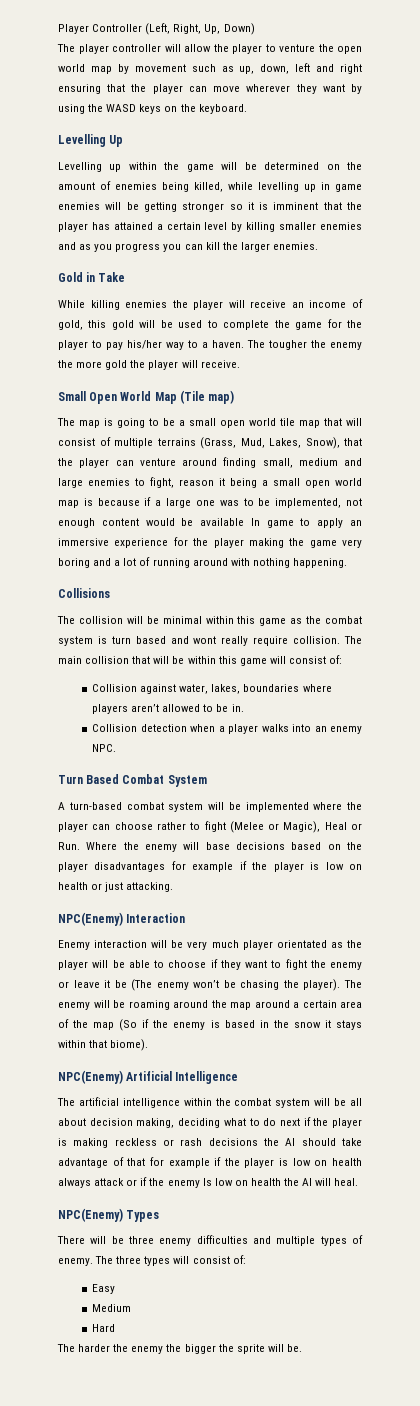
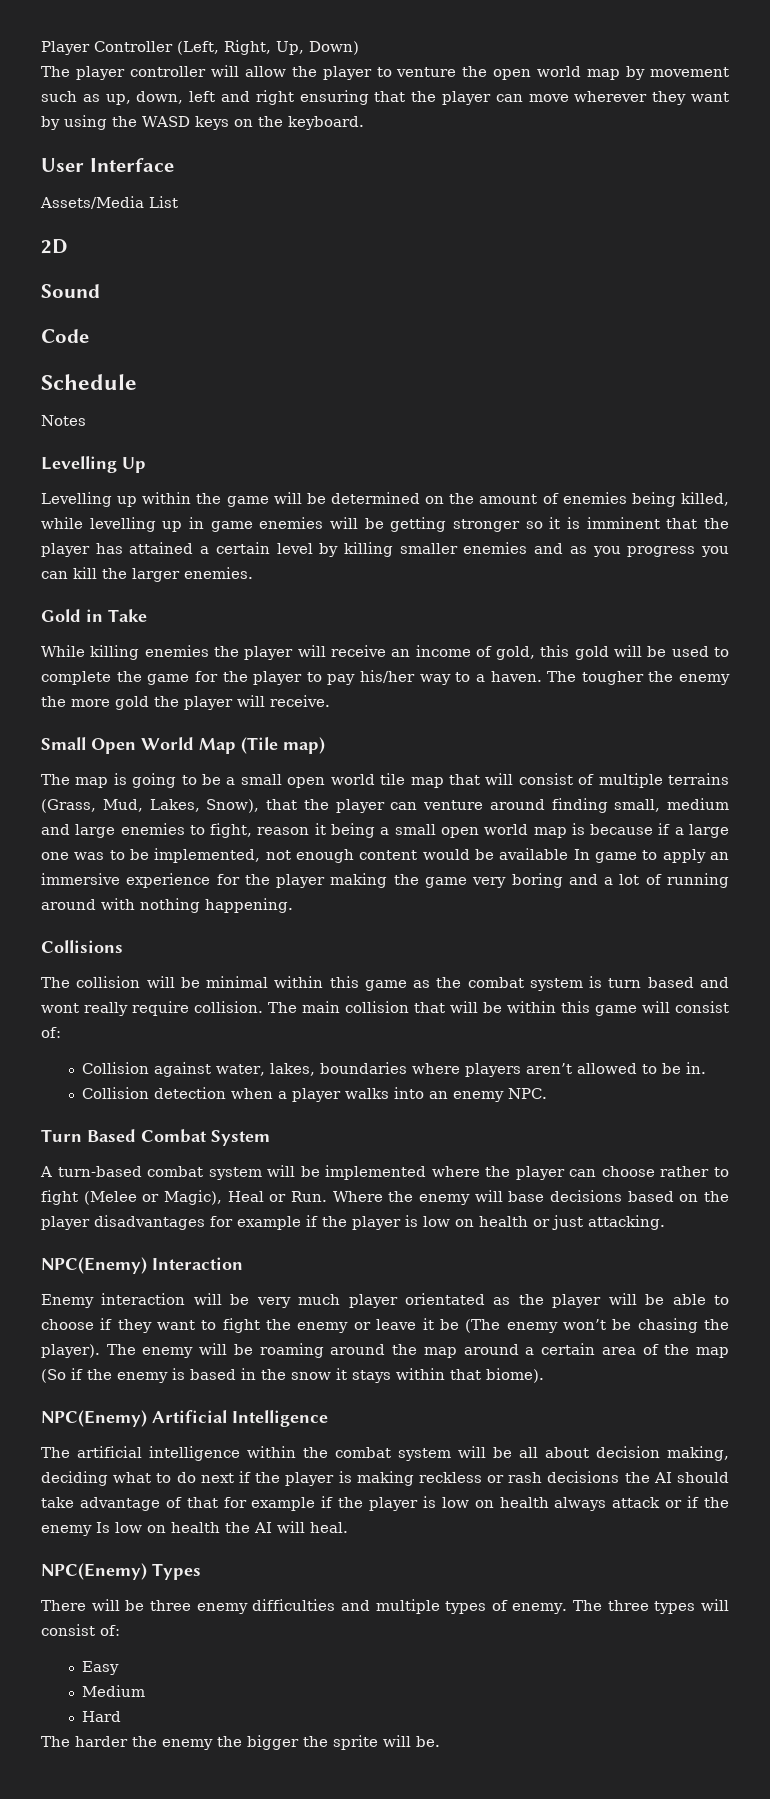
+ User Interface
+ Assets/Media List
+ 2D
+ Sound
+ Code
+ Schedule
+ Notes

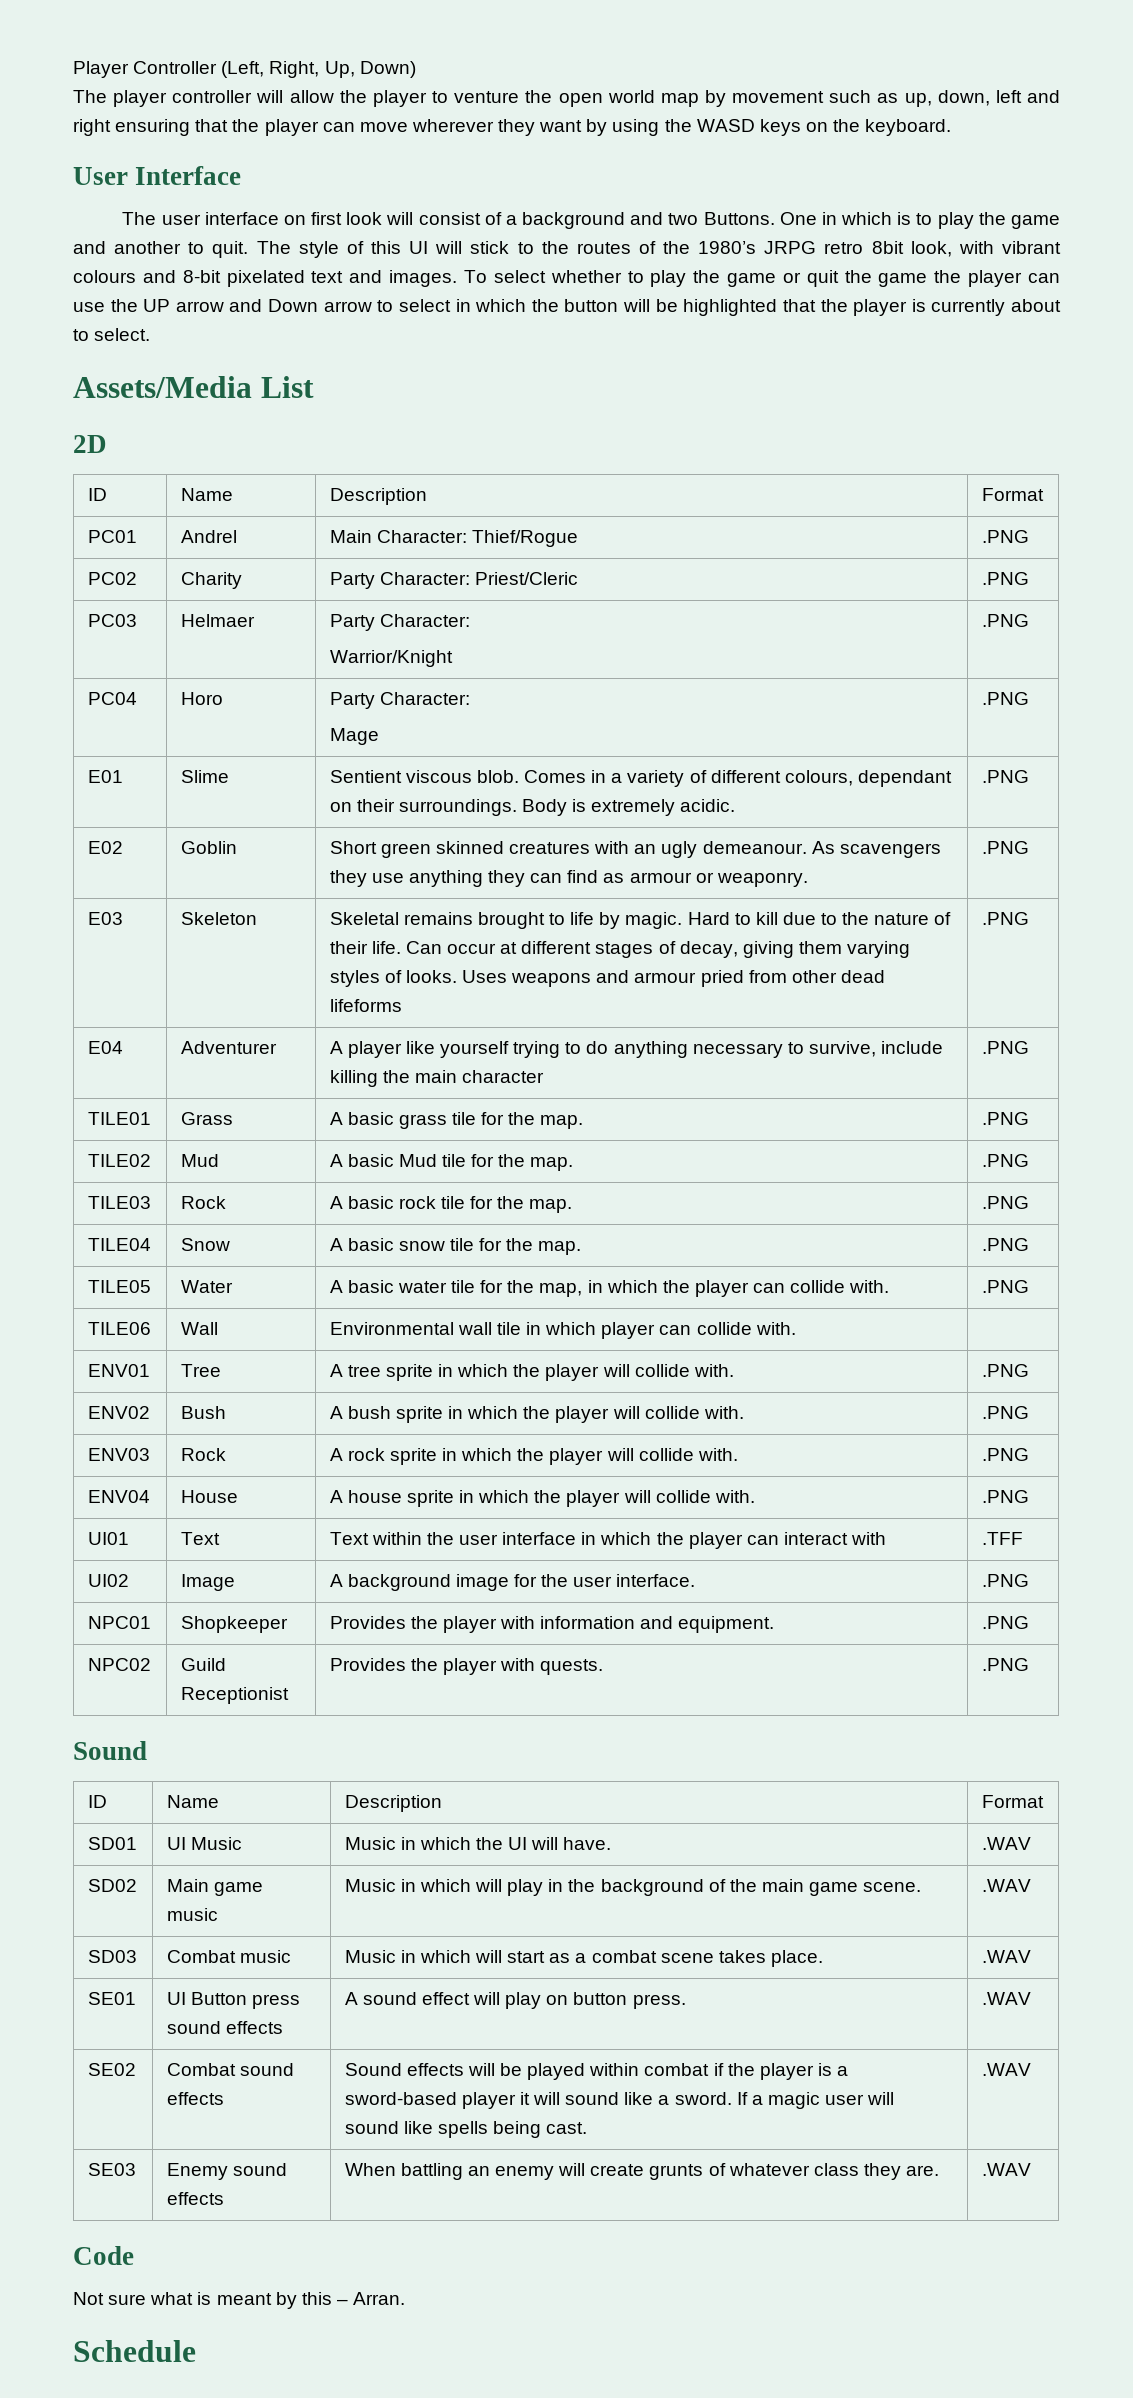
+ The user interface on first look will consist of a background and two Buttons. One in which is to play the game and another to quit. The style of this UI will stick to the routes of the 1980’s JRPG retro 8bit look, with vibrant colours and 8-bit pixelated text and images. To select whether to play the game or quit the game the player can use the UP arrow and Down arrow to select in which the button will be highlighted that the player is currently about to select.
  Assets/Media List
  2D
+ ID | Name | Description | Format
+ PC01 | Andrel | Main Character: Thief/Rogue | .PNG
+ PC02 | Charity | Party Character: Priest/Cleric | .PNG
+ PC03 | Helmaer | Party Character:
+ Warrior/Knight | .PNG
+ PC04 | Horo | Party Character:
+ Mage | .PNG
+ E01 | Slime | Sentient viscous blob. Comes in a variety of different colours, dependant on their surroundings. Body is extremely acidic. | .PNG
+ E02 | Goblin | Short green skinned creatures with an ugly demeanour. As scavengers they use anything they can find as armour or weaponry. | .PNG
+ E03 | Skeleton | Skeletal remains brought to life by magic. Hard to kill due to the nature of their life. Can occur at different stages of decay, giving them varying styles of looks. Uses weapons and armour pried from other dead lifeforms | .PNG
+ E04 | Adventurer | A player like yourself trying to do anything necessary to survive, include killing the main character | .PNG
+ TILE01 | Grass | A basic grass tile for the map. | .PNG
+ TILE02 | Mud | A basic Mud tile for the map. | .PNG
+ TILE03 | Rock | A basic rock tile for the map. | .PNG
+ TILE04 | Snow | A basic snow tile for the map. | .PNG
+ TILE05 | Water | A basic water tile for the map, in which the player can collide with. | .PNG
+ TILE06 | Wall | Environmental wall tile in which player can collide with. |
+ ENV01 | Tree | A tree sprite in which the player will collide with. | .PNG
+ ENV02 | Bush | A bush sprite in which the player will collide with. | .PNG
+ ENV03 | Rock | A rock sprite in which the player will collide with. | .PNG
+ ENV04 | House | A house sprite in which the player will collide with. | .PNG
+ UI01 | Text | Text within the user interface in which the player can interact with | .TFF
+ UI02 | Image | A background image for the user interface. | .PNG
+ NPC01 | Shopkeeper | Provides the player with information and equipment. | .PNG
+ NPC02 | Guild Receptionist | Provides the player with quests. | .PNG
  Sound
+ ID | Name | Description | Format
+ SD01 | UI Music | Music in which the UI will have. | .WAV
+ SD02 | Main game music | Music in which will play in the background of the main game scene. | .WAV
+ SD03 | Combat music | Music in which will start as a combat scene takes place. | .WAV
+ SE01 | UI Button press sound effects | A sound effect will play on button press. | .WAV
+ SE02 | Combat sound effects | Sound effects will be played within combat if the player is a sword-based player it will sound like a sword. If a magic user will sound like spells being cast. | .WAV
+ SE03 | Enemy sound effects | When battling an enemy will create grunts of whatever class they are. | .WAV
  Code
+ Not sure what is meant by this – Arran.
  Schedule
- Notes
- Levelling Up
- Levelling up within the game will be determined on the amount of enemies being killed, while levelling up in game enemies will be getting stronger so it is imminent that the player has attained a certain level by killing smaller enemies and as you progress you can kill the larger enemies.
- Gold in Take
- While killing enemies the player will receive an income of gold, this gold will be used to complete the game for the player to pay his/her way to a haven. The tougher the enemy the more gold the player will receive.
- Small Open World Map (Tile map)
- The map is going to be a small open world tile map that will consist of multiple terrains (Grass, Mud, Lakes, Snow), that the player can venture around finding small, medium and large enemies to fight, reason it being a small open world map is because if a large one was to be implemented, not enough content would be available In game to apply an immersive experience for the player making the game very boring and a lot of running around with nothing happening.
- Collisions
- The collision will be minimal within this game as the combat system is turn based and wont really require collision. The main collision that will be within this game will consist of:
- Collision against water, lakes, boundaries where players aren’t allowed to be in.
- Collision detection when a player walks into an enemy NPC.
- Turn Based Combat System
- A turn-based combat system will be implemented where the player can choose rather to fight (Melee or Magic), Heal or Run. Where the enemy will base decisions based on the player disadvantages for example if the player is low on health or just attacking.
- NPC(Enemy) Interaction
- Enemy interaction will be very much player orientated as the player will be able to choose if they want to fight the enemy or leave it be (The enemy won’t be chasing the player). The enemy will be roaming around the map around a certain area of the map (So if the enemy is based in the snow it stays within that biome).
- NPC(Enemy) Artificial Intelligence
- The artificial intelligence within the combat system will be all about decision making, deciding what to do next if the player is making reckless or rash decisions the AI should take advantage of that for example if the player is low on health always attack or if the enemy Is low on health the AI will heal.
- NPC(Enemy) Types
- There will be three enemy difficulties and multiple types of enemy. The three types will consist of:
- Easy
- Medium
- Hard
- The harder the enemy the bigger the sprite will be.

